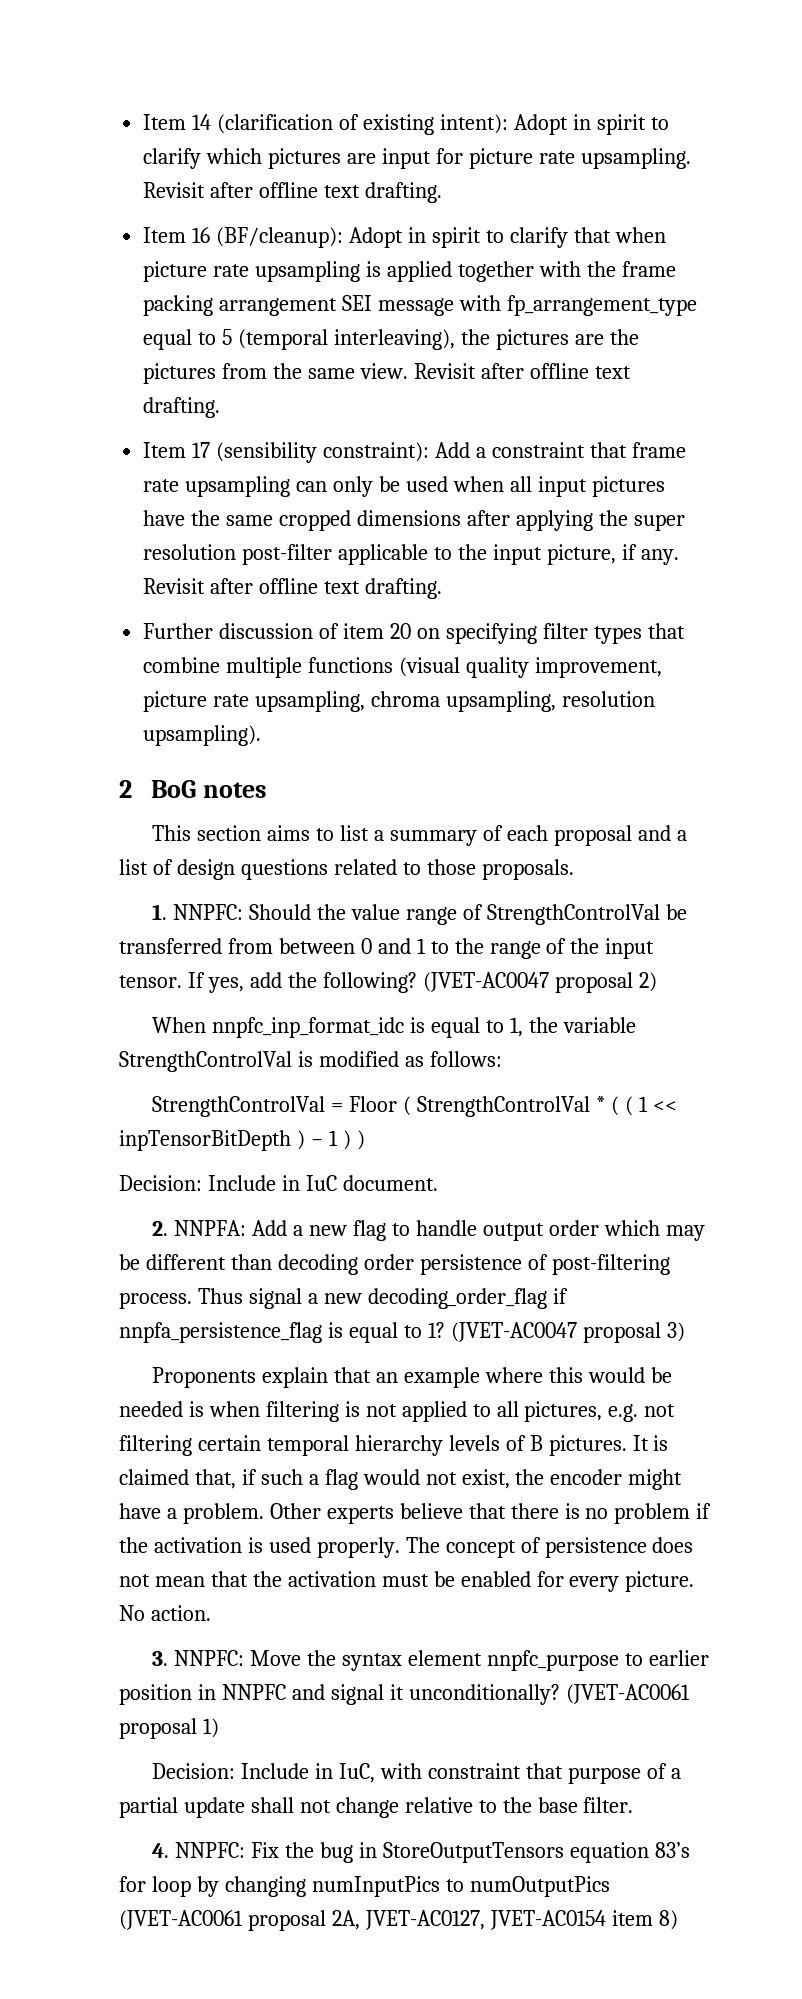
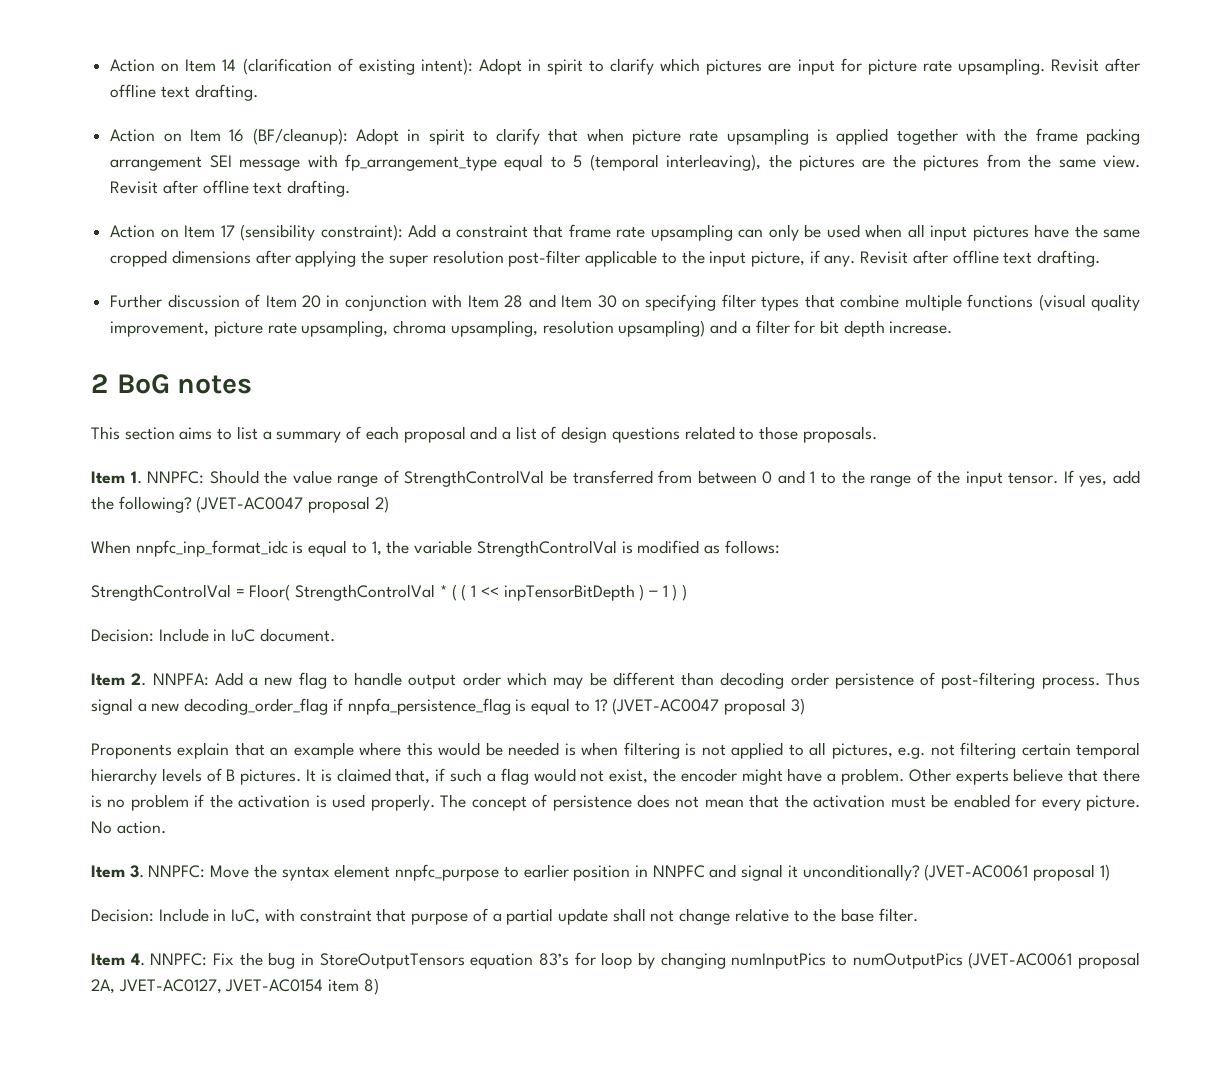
- Item 14 (clarification of existing intent): Adopt in spirit to clarify which pictures are input for picture rate upsampling.
+ Action on Item 14 (clarification of existing intent): Adopt in spirit to clarify which pictures are input for picture rate upsampling.
- Item 16 (BF/cleanup): Adopt in spirit to clarify that when picture rate upsampling is applied together with the frame packing arrangement SEI message with fp_arrangement_type equal to 5 (temporal interleaving), the pictures are the pictures from the same view.
+ Action on Item 16 (BF/cleanup): Adopt in spirit to clarify that when picture rate upsampling is applied together with the frame packing arrangement SEI message with fp_arrangement_type equal to 5 (temporal interleaving), the pictures are the pictures from the same view.
- Item 17 (sensibility constraint): Add a constraint that frame rate upsampling can only be used when all input pictures have the same cropped dimensions after applying the super resolution post-filter applicable to the input picture, if any.
+ Action on Item 17 (sensibility constraint): Add a constraint that frame rate upsampling can only be used when all input pictures have the same cropped dimensions after applying the super resolution post-filter applicable to the input picture, if any.
- Further discussion of item 20 on specifying filter types that combine multiple functions (visual quality improvement, picture rate upsampling, chroma upsampling, resolution upsampling).
+ Further discussion of Item 20 in conjunction with Item 28 and Item 30 on specifying filter types that combine multiple functions (visual quality improvement, picture rate upsampling, chroma upsampling, resolution upsampling) and a filter for bit depth increase.
- 1. NNPFC: Should the value range of StrengthControlVal be transferred from between 0 and 1 to the range of the input tensor.
+ Item 1. NNPFC: Should the value range of StrengthControlVal be transferred from between 0 and 1 to the range of the input tensor.
- StrengthControlVal = Floor ( StrengthControlVal * ( ( 1 << inpTensorBitDepth ) − 1 ) )
+ StrengthControlVal = Floor( StrengthControlVal * ( ( 1 << inpTensorBitDepth ) − 1 ) )
- 2. NNPFA: Add a new flag to handle output order which may be different than decoding order persistence of post-filtering process.
+ Item 2. NNPFA: Add a new flag to handle output order which may be different than decoding order persistence of post-filtering process.
- 3. NNPFC: Move the syntax element nnpfc_purpose to earlier position in NNPFC and signal it unconditionally?
+ Item 3. NNPFC: Move the syntax element nnpfc_purpose to earlier position in NNPFC and signal it unconditionally?
- 4. NNPFC: Fix the bug in StoreOutputTensors equation 83’s for loop by changing numInputPics to numOutputPics (JVET-AC0061 proposal 2A, JVET-AC0127, JVET-AC0154 item 8)
+ Item 4. NNPFC: Fix the bug in StoreOutputTensors equation 83’s for loop by changing numInputPics to numOutputPics (JVET-AC0061 proposal 2A, JVET-AC0127, JVET-AC0154 item 8)

